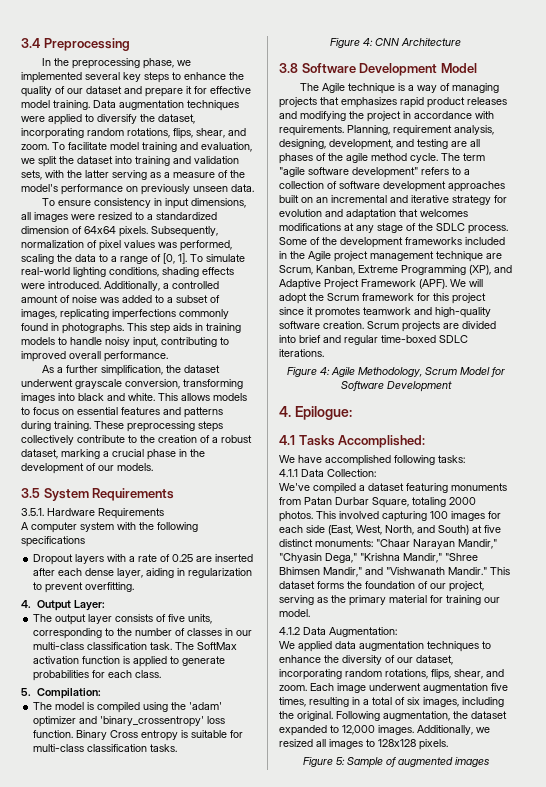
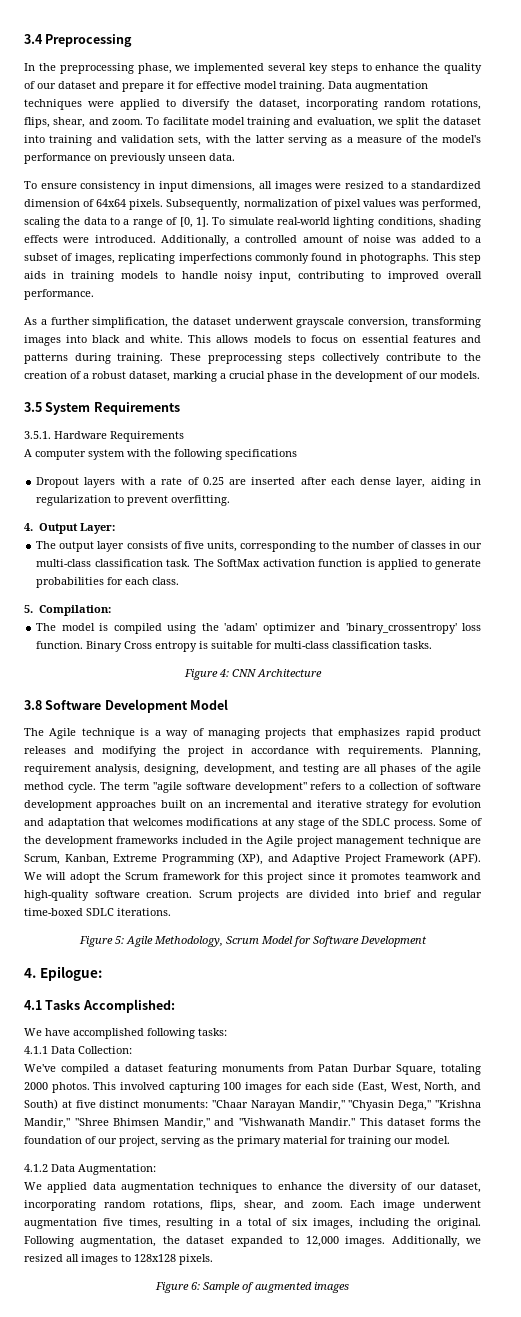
- Figure 4: Agile Methodology, Scrum Model for Software Development
+ Figure 5: Agile Methodology, Scrum Model for Software Development
- Figure 5: Sample of augmented images
+ Figure 6: Sample of augmented images

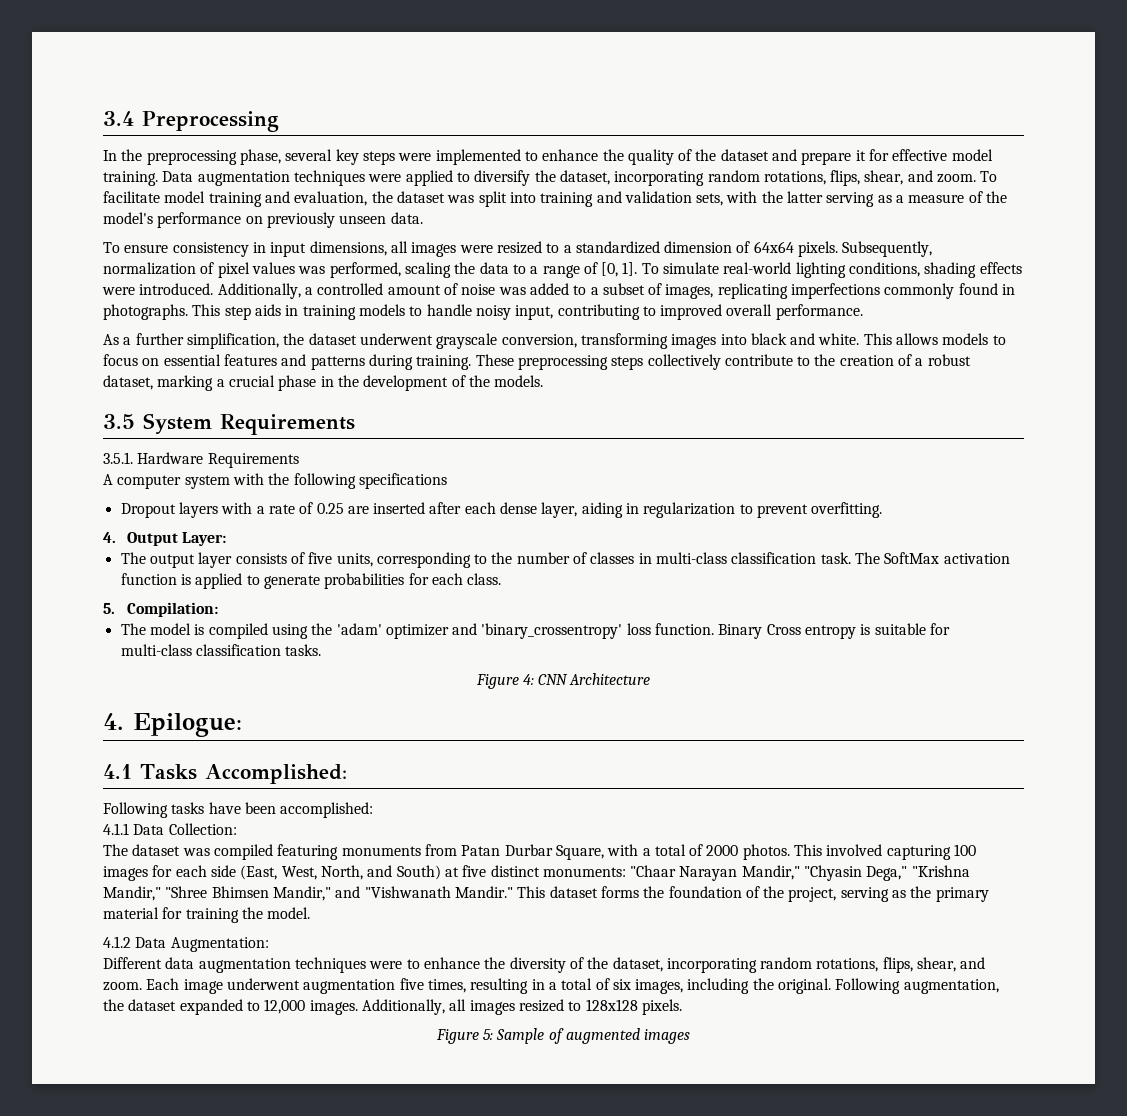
- In the preprocessing phase, we implemented several key steps to enhance the quality of our dataset and prepare it for effective model training.
+ In the preprocessing phase, several key steps were implemented to enhance the quality of the dataset and prepare it for effective model training.
- To facilitate model training and evaluation, we split the dataset into training and validation sets, with the latter serving as a measure of the model's performance on previously unseen data.
+ To facilitate model training and evaluation, the dataset was split into training and validation sets, with the latter serving as a measure of the model's performance on previously unseen data.
- These preprocessing steps collectively contribute to the creation of a robust dataset, marking a crucial phase in the development of our models.
+ These preprocessing steps collectively contribute to the creation of a robust dataset, marking a crucial phase in the development of the models.
- The output layer consists of five units, corresponding to the number of classes in our multi-class classification task.
+ The output layer consists of five units, corresponding to the number of classes in multi-class classification task.
- 3.8 Software Development Model
- The Agile technique is a way of managing projects that emphasizes rapid product releases and modifying the project in accordance with requirements. Planning, requirement analysis, designing, development, and testing are all phases of the agile method cycle. The term "agile software development" refers to a collection of software development approaches built on an incremental and iterative strategy for evolution and adaptation that welcomes modifications at any stage of the SDLC process. Some of the development frameworks included in the Agile project management technique are Scrum, Kanban, Extreme Programming (XP), and Adaptive Project Framework (APF). We will adopt the Scrum framework for this project since it promotes teamwork and high-quality software creation. Scrum projects are divided into brief and regular time-boxed SDLC iterations.
- Figure 5: Agile Methodology, Scrum Model for Software Development
- We have accomplished following tasks:
+ Following tasks have been accomplished:
- We've compiled a dataset featuring monuments from Patan Durbar Square, totaling 2000 photos.
+ The dataset was compiled featuring monuments from Patan Durbar Square, with a total of 2000 photos.
- This dataset forms the foundation of our project, serving as the primary material for training our model.
+ This dataset forms the foundation of the project, serving as the primary material for training the model.
- We applied data augmentation techniques to enhance the diversity of our dataset, incorporating random rotations, flips, shear, and zoom.
+ Different data augmentation techniques were to enhance the diversity of the dataset, incorporating random rotations, flips, shear, and zoom.
- Additionally, we resized all images to 128x128 pixels.
+ Additionally, all images resized to 128x128 pixels.
- Figure 6: Sample of augmented images
+ Figure 5: Sample of augmented images

